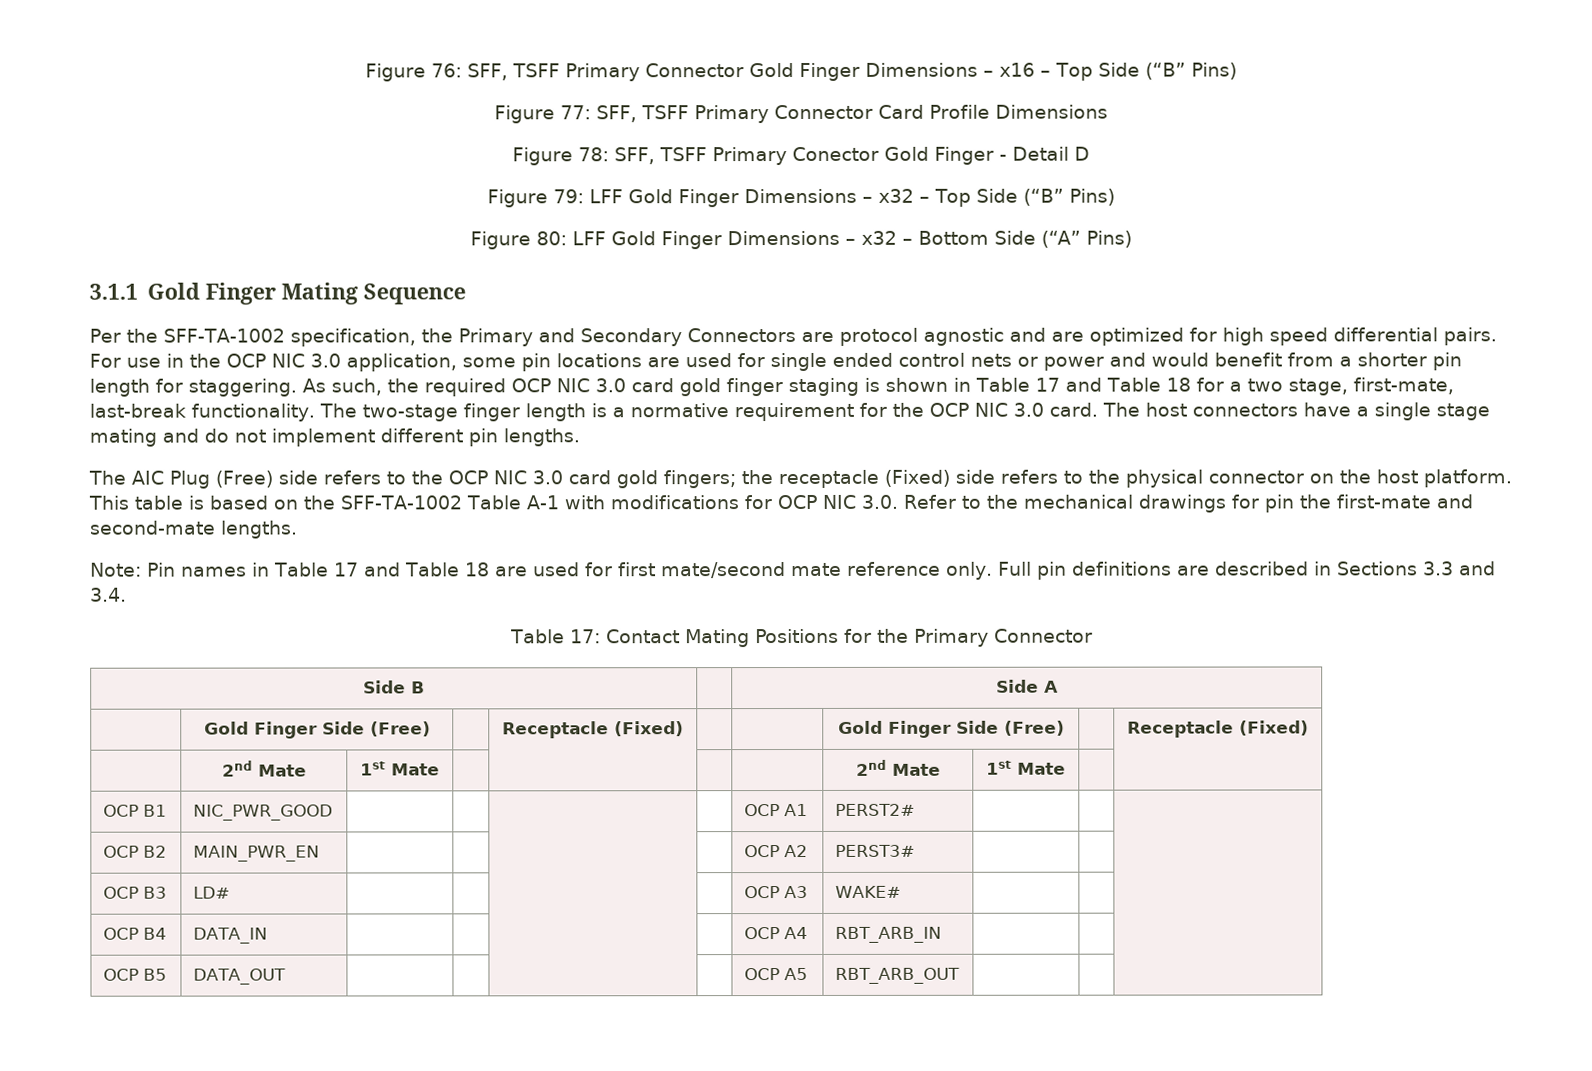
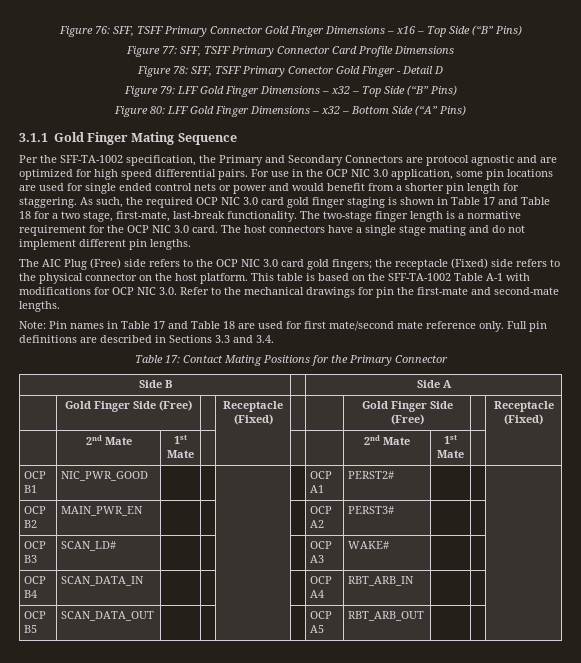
- OCP B3 | LD# | | | | | OCP A3 | WAKE# | | |
+ OCP B3 | SCAN_LD# | | | | | OCP A3 | WAKE# | | |
- OCP B4 | DATA_IN | | | | | OCP A4 | RBT_ARB_IN | | |
+ OCP B4 | SCAN_DATA_IN | | | | | OCP A4 | RBT_ARB_IN | | |
- OCP B5 | DATA_OUT | | | | | OCP A5 | RBT_ARB_OUT | | |
+ OCP B5 | SCAN_DATA_OUT | | | | | OCP A5 | RBT_ARB_OUT | | |

